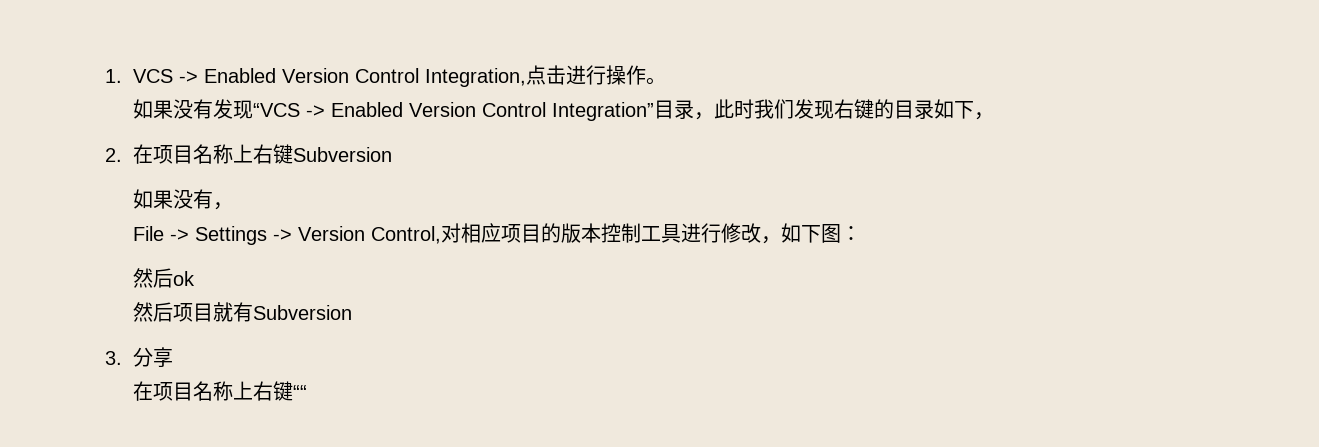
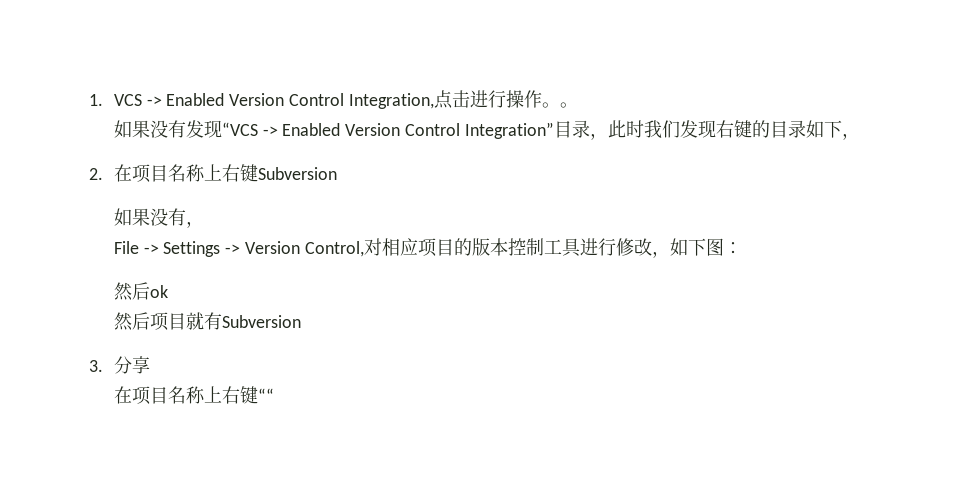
- 1. VCS -> Enabled Version Control Integration,点击进行操作。
+ 1. VCS -> Enabled Version Control Integration,点击进行操作。。

